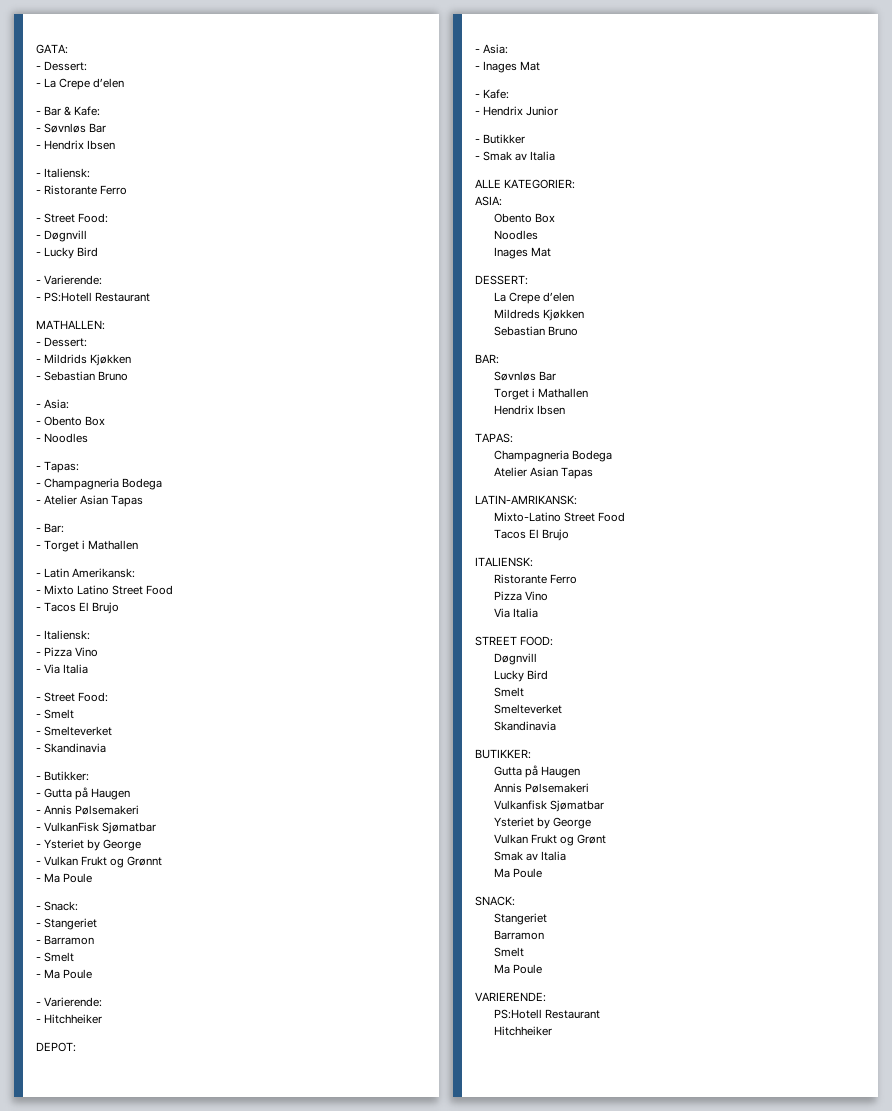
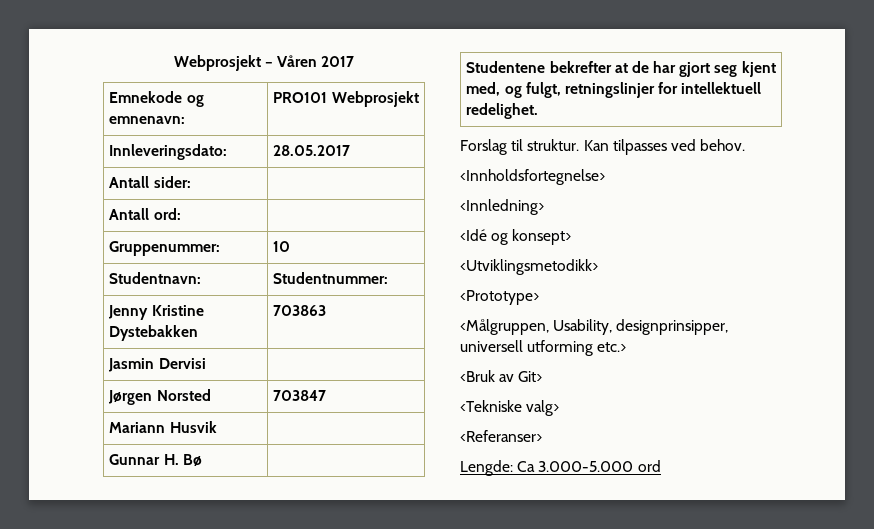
- GATA:
- - Dessert:
- - La Crepe d’elen
- - Bar & Kafe:
- - Søvnløs Bar
- - Hendrix Ibsen
- - Italiensk:
- - Ristorante Ferro
- - Street Food:
- - Døgnvill
- - Lucky Bird
- - Varierende:
- - PS:Hotell Restaurant
- MATHALLEN:
- - Dessert:
- - Mildrids Kjøkken
- - Sebastian Bruno
- - Asia:
- - Obento Box
- - Noodles
- - Tapas:
- - Champagneria Bodega
- - Atelier Asian Tapas
- - Bar:
- - Torget i Mathallen
- - Latin Amerikansk:
- - Mixto Latino Street Food
- - Tacos El Brujo
- - Italiensk:
- - Pizza Vino
- - Via Italia
- - Street Food:
- - Smelt
- - Smelteverket
- - Skandinavia
- - Butikker:
- - Gutta på Haugen
- - Annis Pølsemakeri
- - VulkanFisk Sjømatbar
- - Ysteriet by George
- - Vulkan Frukt og Grønnt
- - Ma Poule
- - Snack:
- - Stangeriet
- - Barramon
- - Smelt
- - Ma Poule
- - Varierende:
- - Hitchheiker
- DEPOT:
- - Asia:
- - Inages Mat
- - Kafe:
- - Hendrix Junior
- - Butikker
- - Smak av Italia
- ALLE KATEGORIER:
- ASIA:
- Obento Box
- Noodles
- Inages Mat
- DESSERT:
- La Crepe d’elen
- Mildreds Kjøkken
- Sebastian Bruno
- BAR:
- Søvnløs Bar
- Torget i Mathallen
- Hendrix Ibsen
- TAPAS:
- Champagneria Bodega
- Atelier Asian Tapas
- LATIN-AMRIKANSK:
- Mixto-Latino Street Food
- Tacos El Brujo
- ITALIENSK:
- Ristorante Ferro
- Pizza Vino
- Via Italia
- STREET FOOD:
- Døgnvill
- Lucky Bird
- Smelt
- Smelteverket
- Skandinavia
- BUTIKKER:
- Gutta på Haugen
- Annis Pølsemakeri
- Vulkanfisk Sjømatbar
- Ysteriet by George
- Vulkan Frukt og Grønt
- Smak av Italia
- Ma Poule
- SNACK:
- Stangeriet
- Barramon
- Smelt
- Ma Poule
- VARIERENDE:
- PS:Hotell Restaurant
- Hitchheiker
+ Webprosjekt – Våren 2017
+ Emnekode og emnenavn: | PRO101 Webprosjekt
+ Innleveringsdato: | 28.05.2017
+ Antall sider: |
+ Antall ord: |
+ Gruppenummer: | 10
+ Studentnavn: | Studentnummer:
+ Jenny Kristine Dystebakken | 703863
+ Jasmin Dervisi |
+ Jørgen Norsted | 703847
+ Mariann Husvik |
+ Gunnar H. Bø |
+ Studentene bekrefter at de har gjort seg kjent med, og fulgt, retningslinjer for intellektuell redelighet.
+ Forslag til struktur. Kan tilpasses ved behov.
+ <Innholdsfortegnelse>
+ <Innledning>
+ <Idé og konsept>
+ <Utviklingsmetodikk>
+ <Prototype>
+ <Målgruppen, Usability, designprinsipper, universell utforming etc.>
+ <Bruk av Git>
+ <Tekniske valg>
+ <Referanser>
+ Lengde: Ca 3.000-5.000 ord

